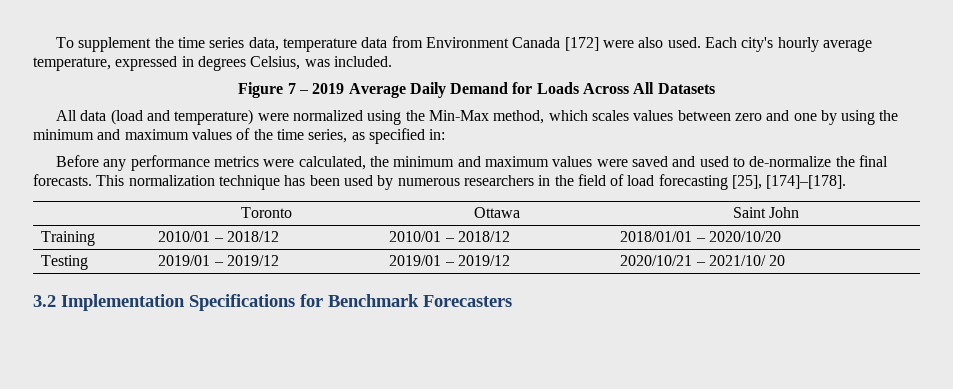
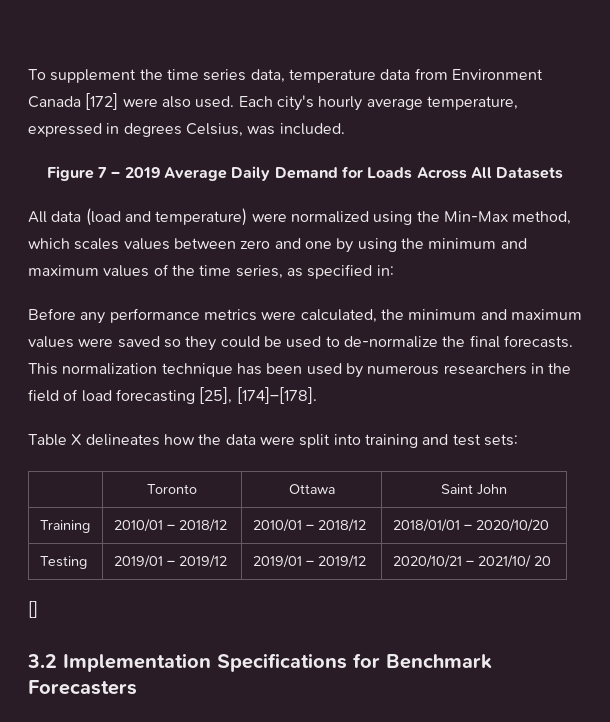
- Before any performance metrics were calculated, the minimum and maximum values were saved and used to de-normalize the final forecasts.
+ Before any performance metrics were calculated, the minimum and maximum values were saved so they could be used to de-normalize the final forecasts.
+ Table X delineates how the data were split into training and test sets:
+ []

